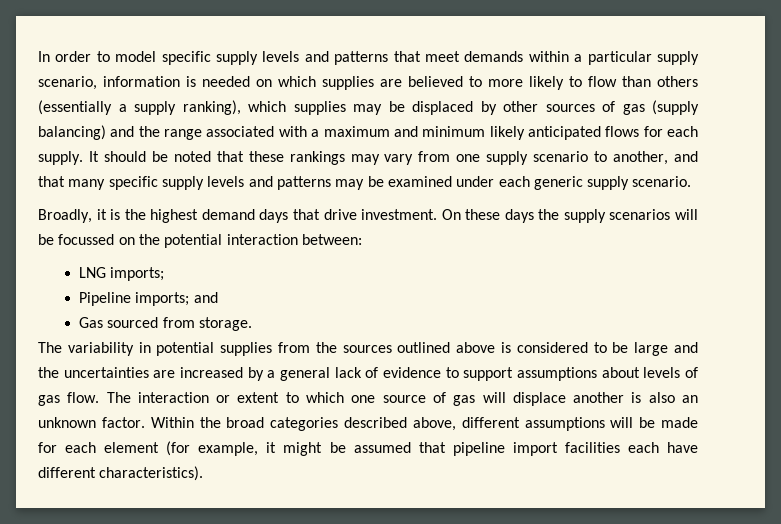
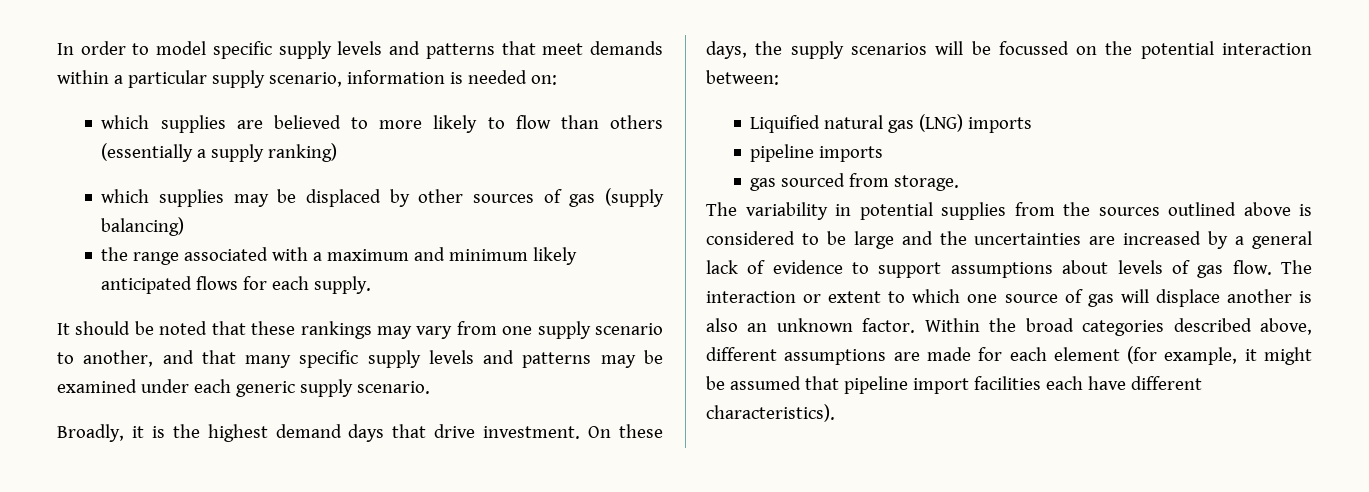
- In order to model specific supply levels and patterns that meet demands within a particular supply scenario, information is needed on which supplies are believed to more likely to flow than others (essentially a supply ranking), which supplies may be displaced by other sources of gas (supply balancing) and the range associated with a maximum and minimum likely anticipated flows for each supply. It should be noted that these rankings may vary from one supply scenario to another, and that many specific supply levels and patterns may be examined under each generic supply scenario.
+ In order to model specific supply levels and patterns that meet demands within a particular supply scenario, information is needed on:
+ which supplies are believed to more likely to flow than others (essentially a supply ranking)
+ which supplies may be displaced by other sources of gas (supply balancing)
+ the range associated with a maximum and minimum likely anticipated flows for each supply.
+ It should be noted that these rankings may vary from one supply scenario to another, and that many specific supply levels and patterns may be examined under each generic supply scenario.
- On these days the supply scenarios will be focussed on the potential interaction between:
+ On these days, the supply scenarios will be focussed on the potential interaction between:
- LNG imports;
- Pipeline imports; and
- Gas sourced from storage.
+ Liquified natural gas (LNG) imports
+ pipeline imports
+ gas sourced from storage.
- Within the broad categories described above, different assumptions will be made for each element (for example, it might be assumed that pipeline import facilities each have different characteristics).
+ Within the broad categories described above, different assumptions are made for each element (for example, it might be assumed that pipeline import facilities each have different characteristics).

